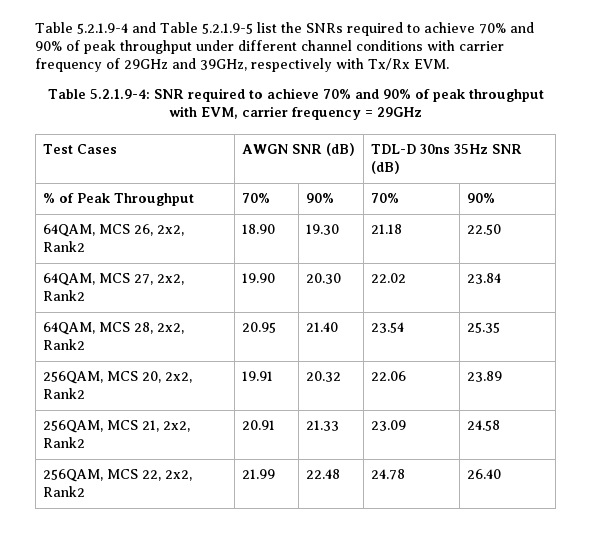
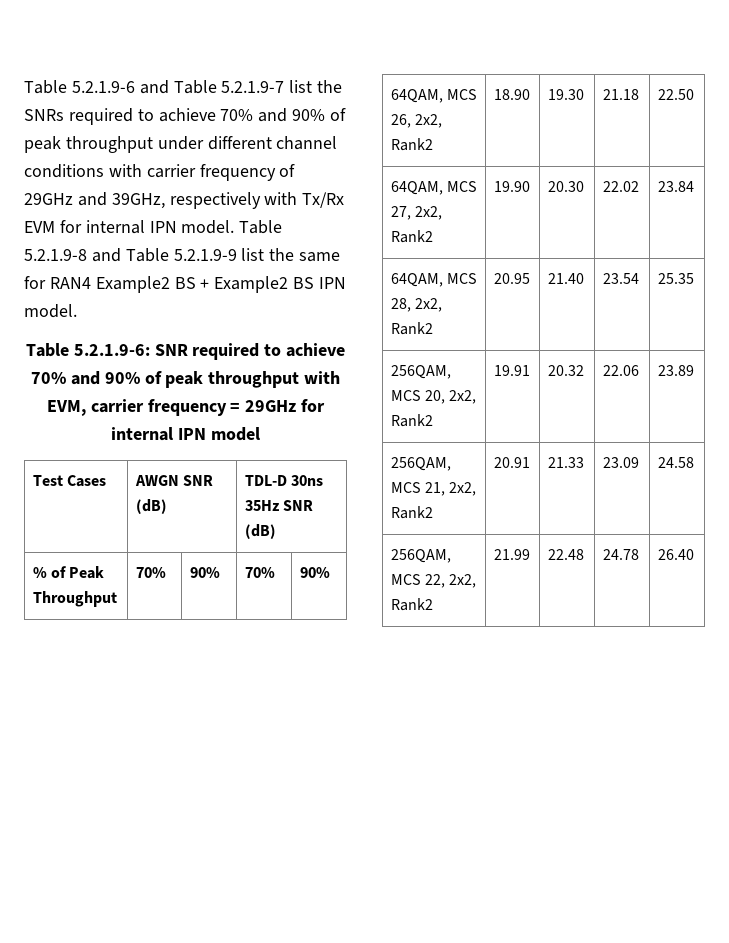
- Table 5.2.1.9-4 and Table 5.2.1.9-5 list the SNRs required to achieve 70% and 90% of peak throughput under different channel conditions with carrier frequency of 29GHz and 39GHz, respectively with Tx/Rx EVM.
- Table 5.2.1.9-4: SNR required to achieve 70% and 90% of peak throughput with EVM, carrier frequency = 29GHz
+ Table 5.2.1.9-6 and Table 5.2.1.9-7 list the SNRs required to achieve 70% and 90% of peak throughput under different channel conditions with carrier frequency of 29GHz and 39GHz, respectively with Tx/Rx EVM for internal IPN model. Table 5.2.1.9-8 and Table 5.2.1.9-9 list the same for RAN4 Example2 BS + Example2 BS IPN model.
+ Table 5.2.1.9-6: SNR required to achieve 70% and 90% of peak throughput with EVM, carrier frequency = 29GHz for internal IPN model

